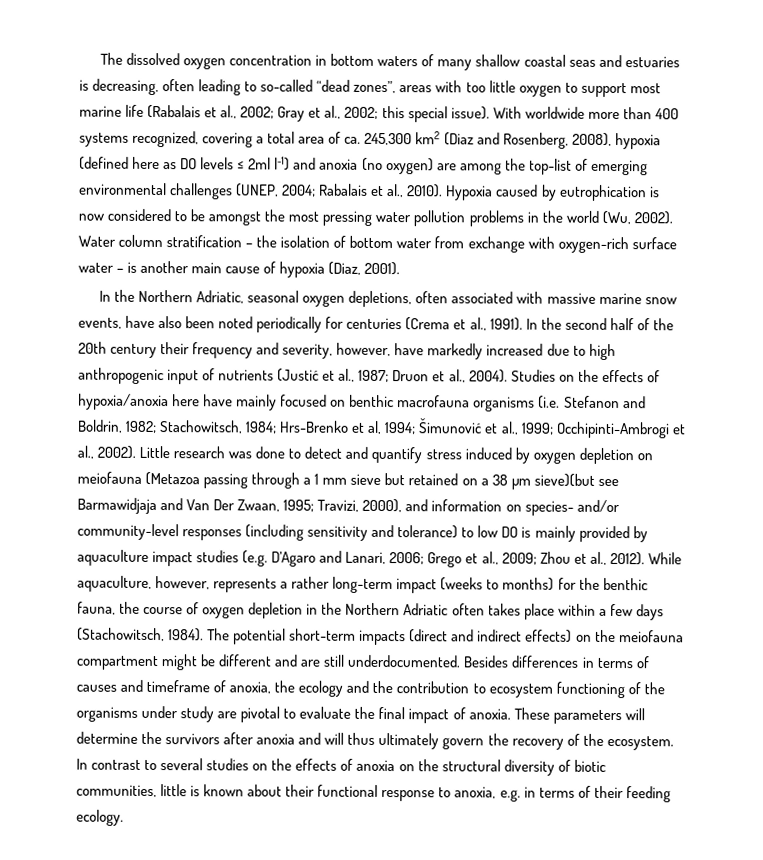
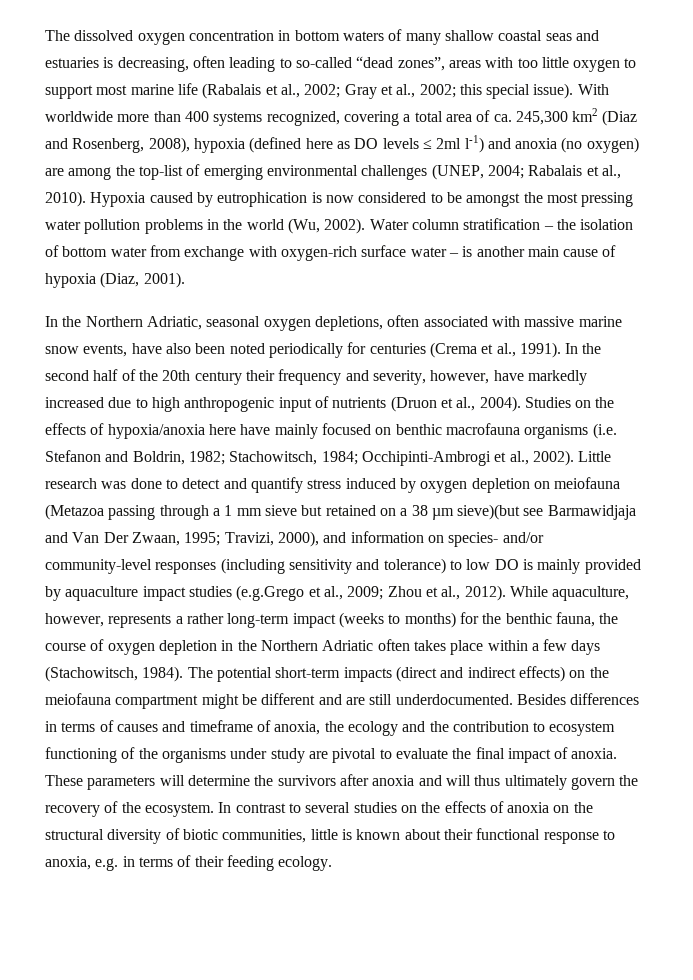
- In the second half of the 20th century their frequency and severity, however, have markedly increased due to high anthropogenic input of nutrients (Justić et al., 1987; Druon et al., 2004).
+ In the second half of the 20th century their frequency and severity, however, have markedly increased due to high anthropogenic input of nutrients (Druon et al., 2004).
- Studies on the effects of hypoxia/anoxia here have mainly focused on benthic macrofauna organisms (i.e. Stefanon and Boldrin, 1982; Stachowitsch, 1984; Hrs-Brenko et al, 1994; Šimunović et al., 1999; Occhipinti-Ambrogi et al., 2002).
+ Studies on the effects of hypoxia/anoxia here have mainly focused on benthic macrofauna organisms (i.e. Stefanon and Boldrin, 1982; Stachowitsch, 1984; Occhipinti-Ambrogi et al., 2002).
- Travizi, 2000), and information on species- and/or community-level responses (including sensitivity and tolerance) to low DO is mainly provided by aquaculture impact studies (e.g. D’Agaro and Lanari, 2006; Grego et al., 2009;
+ Travizi, 2000), and information on species- and/or community-level responses (including sensitivity and tolerance) to low DO is mainly provided by aquaculture impact studies (e.g.Grego et al., 2009;

